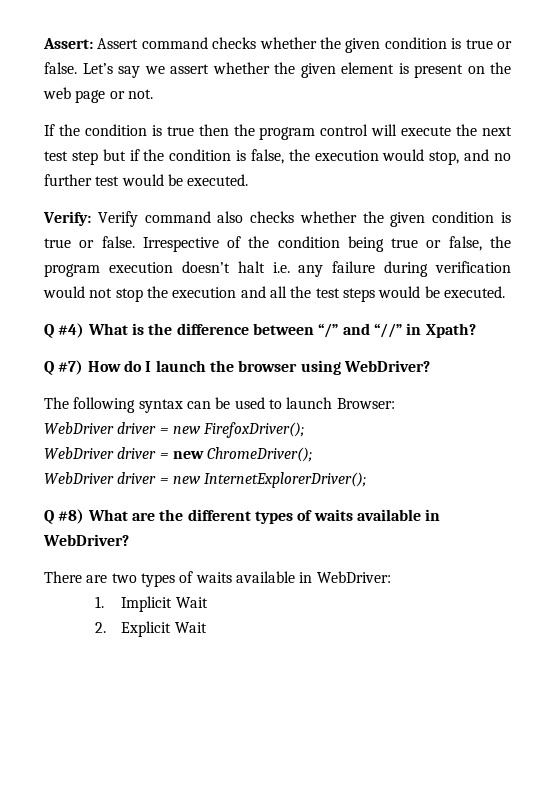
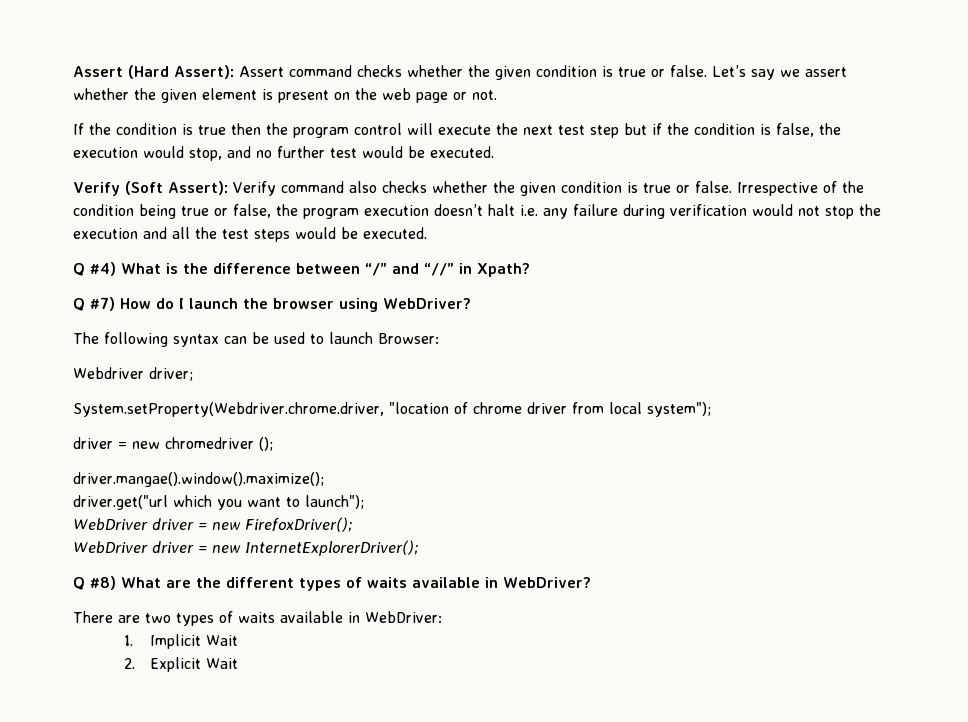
- Assert: Assert command checks whether the given condition is true or false.
+ Assert (Hard Assert): Assert command checks whether the given condition is true or false.
- Verify: Verify command also checks whether the given condition is true or false.
+ Verify (Soft Assert): Verify command also checks whether the given condition is true or false.
+ Webdriver driver;
+ System.setProperty(Webdriver.chrome.driver, "location of chrome driver from local system");
+ driver = new chromedriver ();
+ driver.mangae().window().maximize();
+ driver.get("url which you want to launch");
- WebDriver driver = new ChromeDriver();

